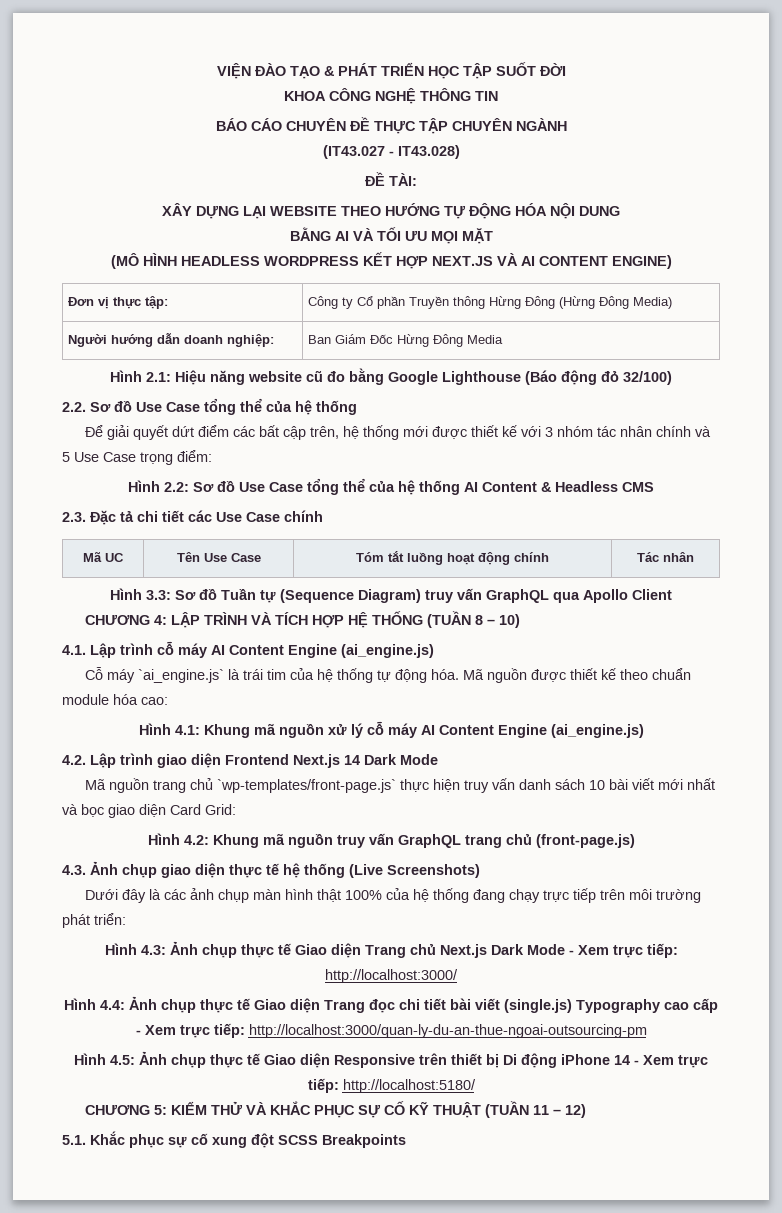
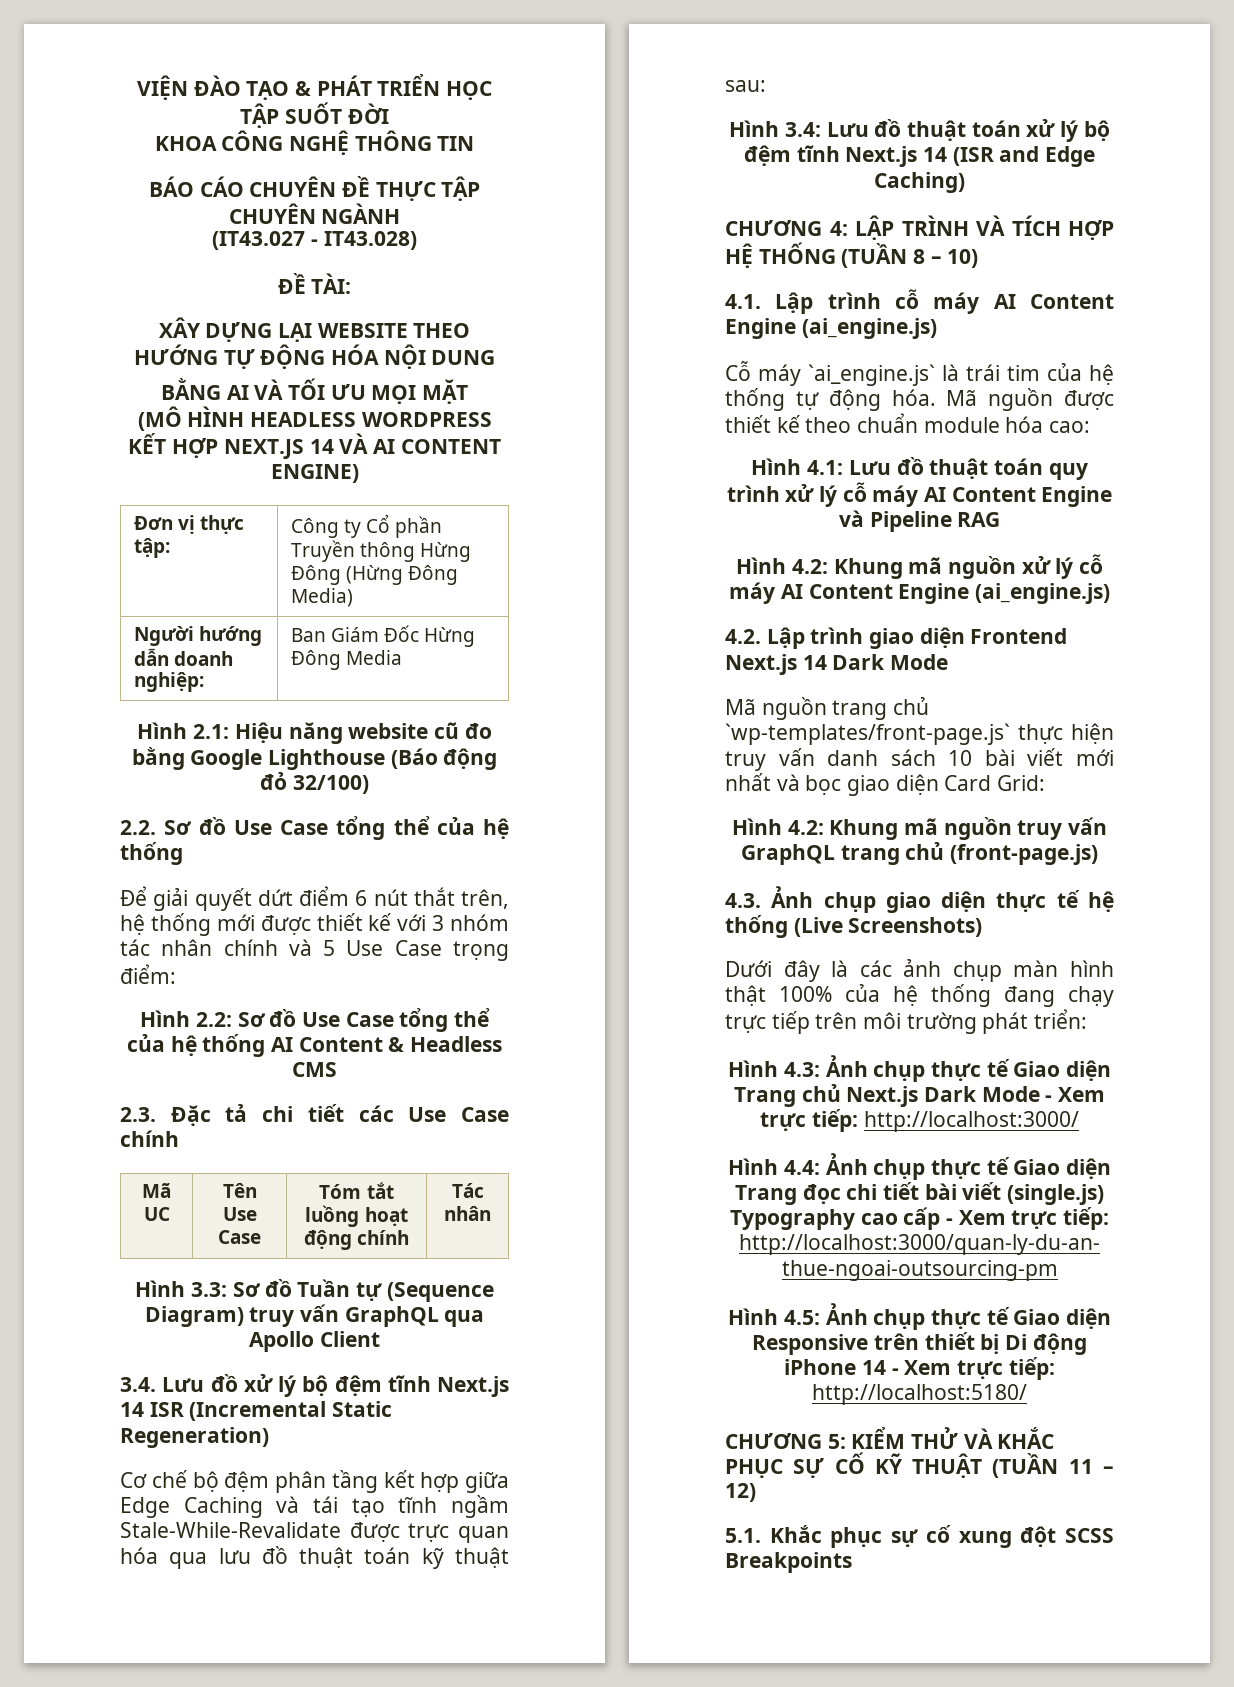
- (MÔ HÌNH HEADLESS WORDPRESS KẾT HỢP NEXT.JS VÀ AI CONTENT ENGINE)
+ (MÔ HÌNH HEADLESS WORDPRESS KẾT HỢP NEXT.JS 14 VÀ AI CONTENT ENGINE)
- Để giải quyết dứt điểm các bất cập trên, hệ thống mới được thiết kế với 3 nhóm tác nhân chính và 5 Use Case trọng điểm:
+ Để giải quyết dứt điểm 6 nút thắt trên, hệ thống mới được thiết kế với 3 nhóm tác nhân chính và 5 Use Case trọng điểm:
+ 3.4. Lưu đồ xử lý bộ đệm tĩnh Next.js 14 ISR (Incremental Static Regeneration)
+ Cơ chế bộ đệm phân tầng kết hợp giữa Edge Caching và tái tạo tĩnh ngầm Stale-While-Revalidate được trực quan hóa qua lưu đồ thuật toán kỹ thuật sau:
+ Hình 3.4: Lưu đồ thuật toán xử lý bộ đệm tĩnh Next.js 14 (ISR and Edge Caching)
- Hình 4.1: Khung mã nguồn xử lý cỗ máy AI Content Engine (ai_engine.js)
+ Hình 4.1: Lưu đồ thuật toán quy trình xử lý cỗ máy AI Content Engine và Pipeline RAG
+ Hình 4.2: Khung mã nguồn xử lý cỗ máy AI Content Engine (ai_engine.js)

